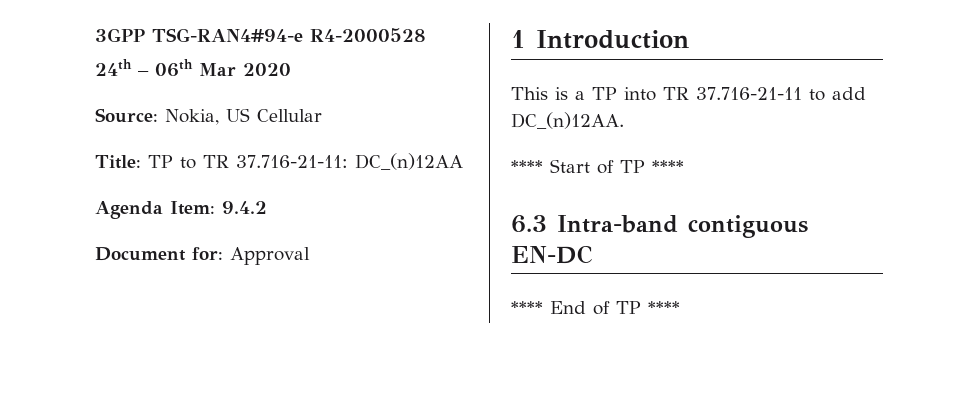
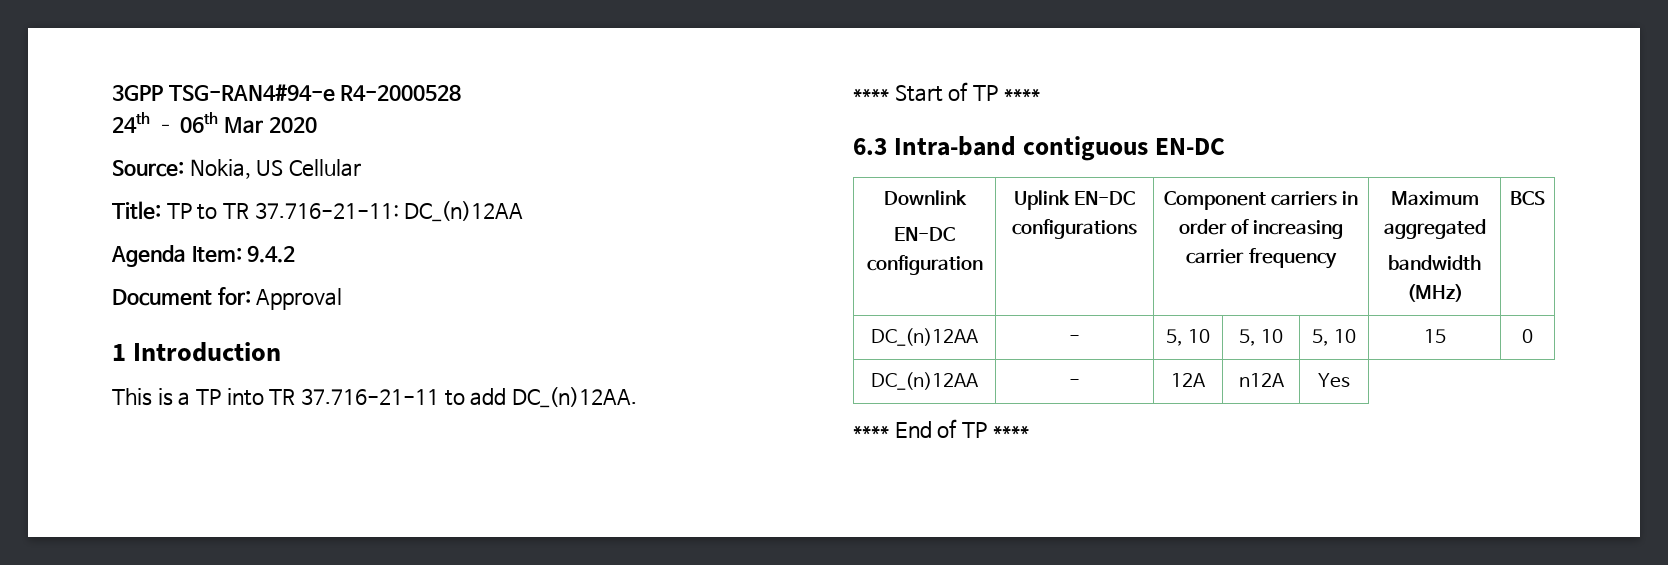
+ Downlink
+ EN-DC configuration | Uplink EN-DC configurations | Component carriers in order of increasing carrier frequency | Maximum aggregated
+ bandwidth (MHz) | BCS
+ DC_(n)12AA | - | 5, 10 | 5, 10 | 5, 10 | 15 | 0
+ DC_(n)12AA | - | 12A | n12A | Yes

